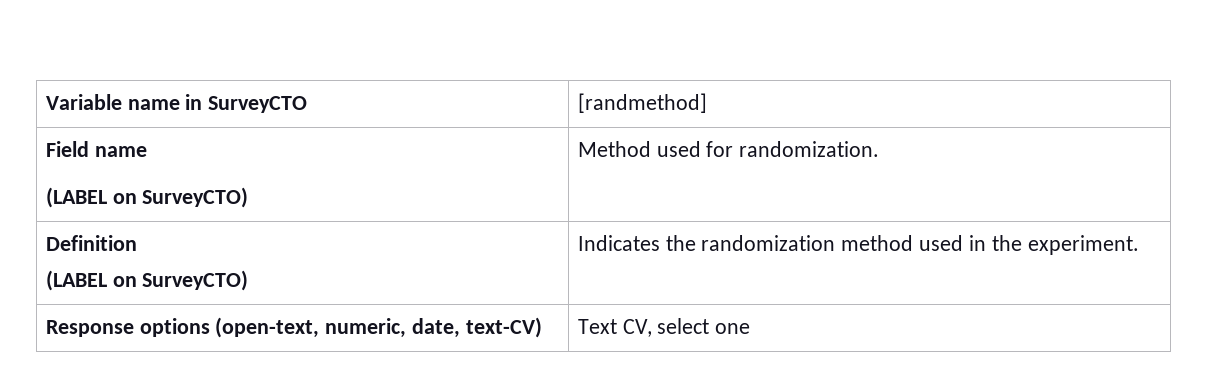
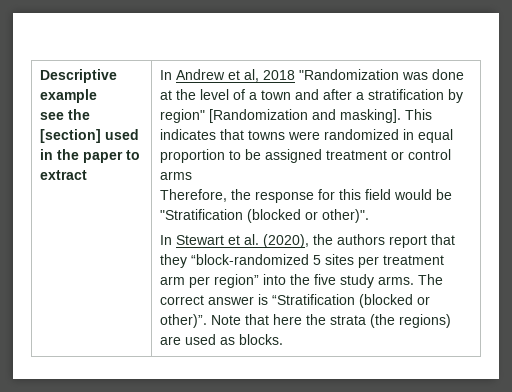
- Variable name in SurveyCTO | [randmethod]
- Field name
- (LABEL on SurveyCTO) | Method used for randomization.
- Definition
- (LABEL on SurveyCTO) | Indicates the randomization method used in the experiment.
- Response options (open-text, numeric, date, text-CV) | Text CV, select one
+ Descriptive example
+ see the [section] used in the paper to extract | In Andrew et al, 2018 "Randomization was done at the level of a town and after a stratification by region" [Randomization and masking]. This indicates that towns were randomized in equal proportion to be assigned treatment or control arms
+ Therefore, the response for this field would be "Stratification (blocked or other)".
+ In Stewart et al. (2020), the authors report that they “block-randomized 5 sites per treatment arm per region” into the five study arms. The correct answer is “Stratification (blocked or other)”. Note that here the strata (the regions) are used as blocks.

